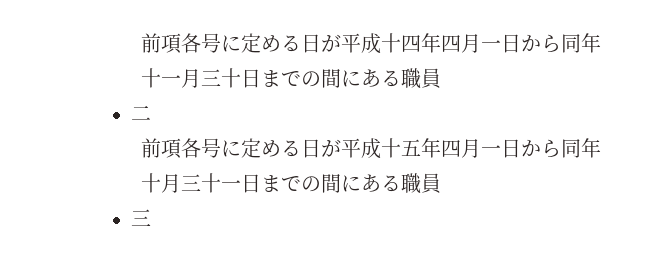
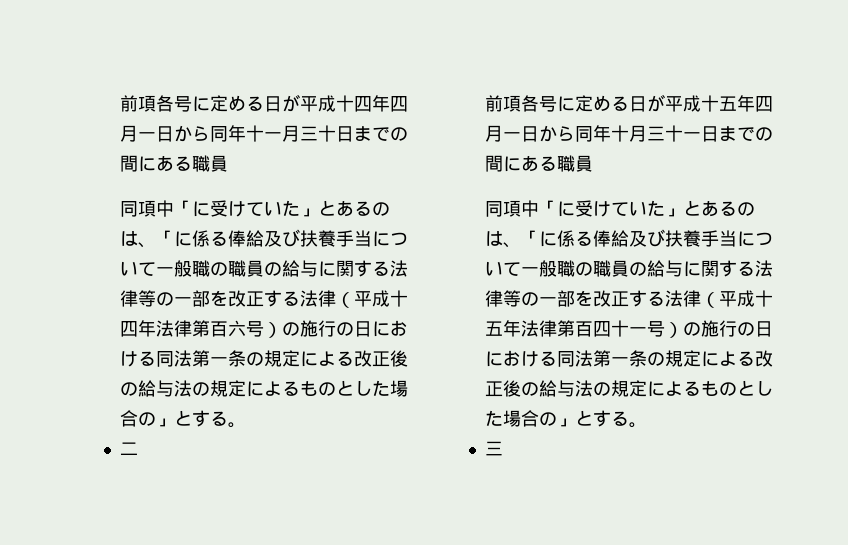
+ 同項中「に受けていた」とあるのは、「に係る俸給及び扶養手当について一般職の職員の給与に関する法律等の一部を改正する法律（平成十四年法律第百六号）の施行の日における同法第一条の規定による改正後の給与法の規定によるものとした場合の」とする。
+ 同項中「に受けていた」とあるのは、「に係る俸給及び扶養手当について一般職の職員の給与に関する法律等の一部を改正する法律（平成十五年法律第百四十一号）の施行の日における同法第一条の規定による改正後の給与法の規定によるものとした場合の」とする。

